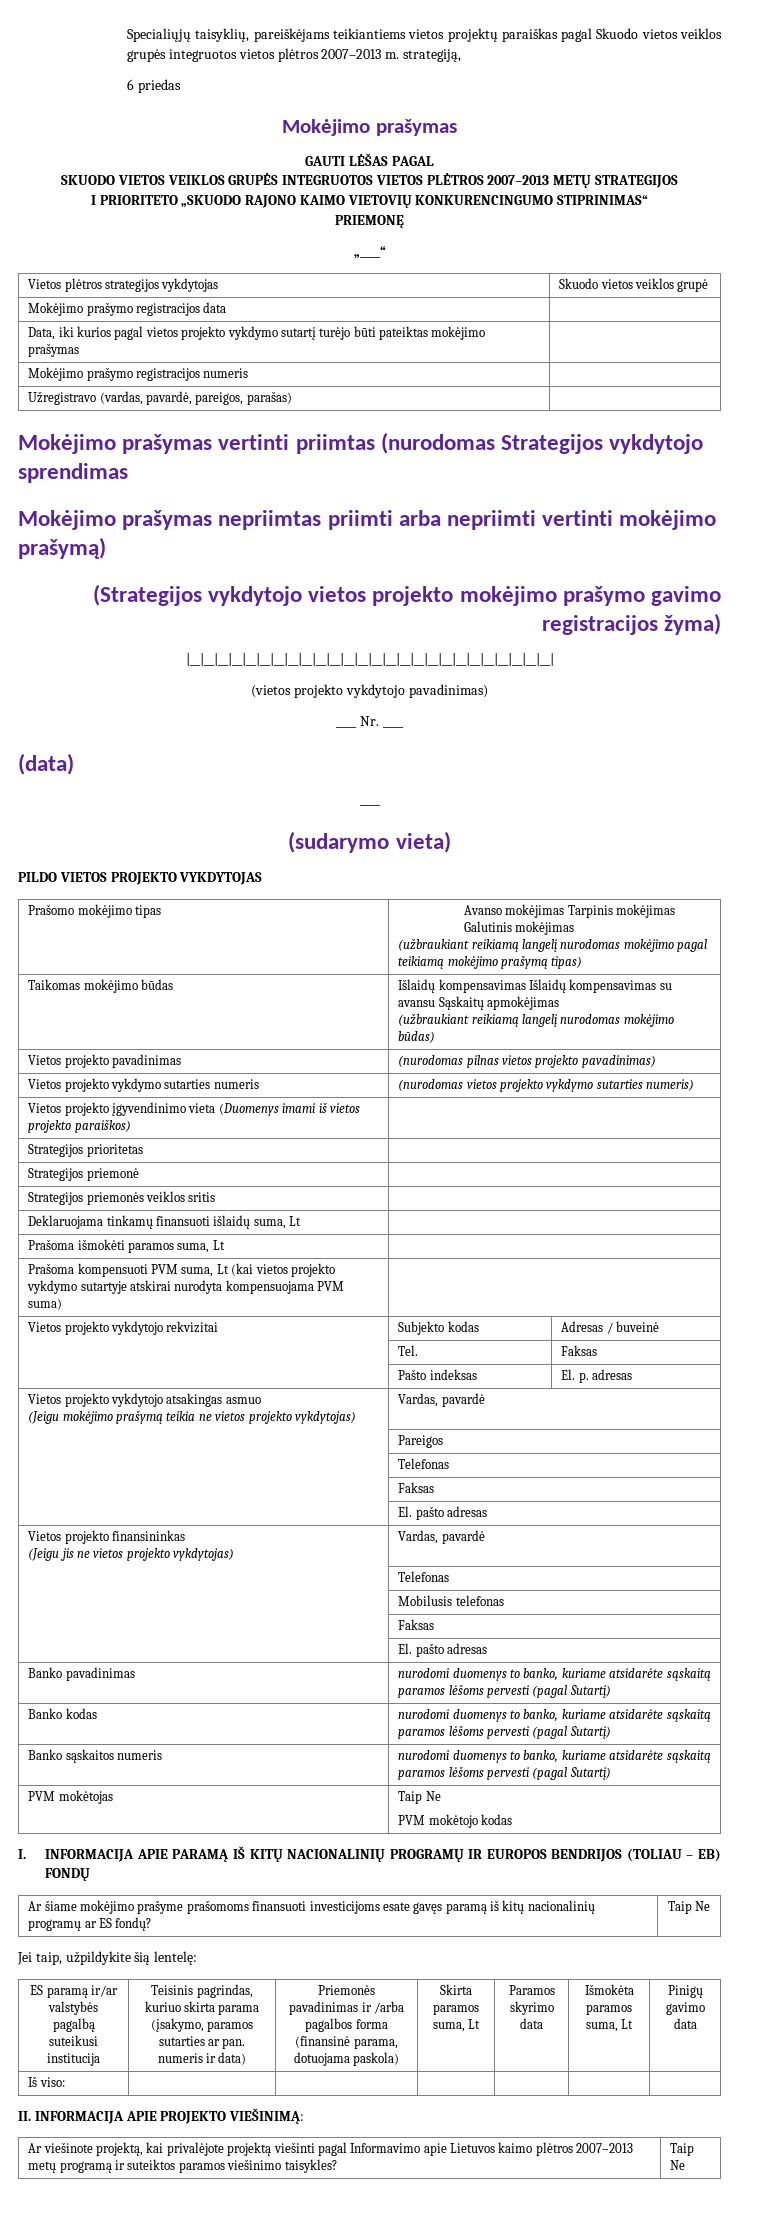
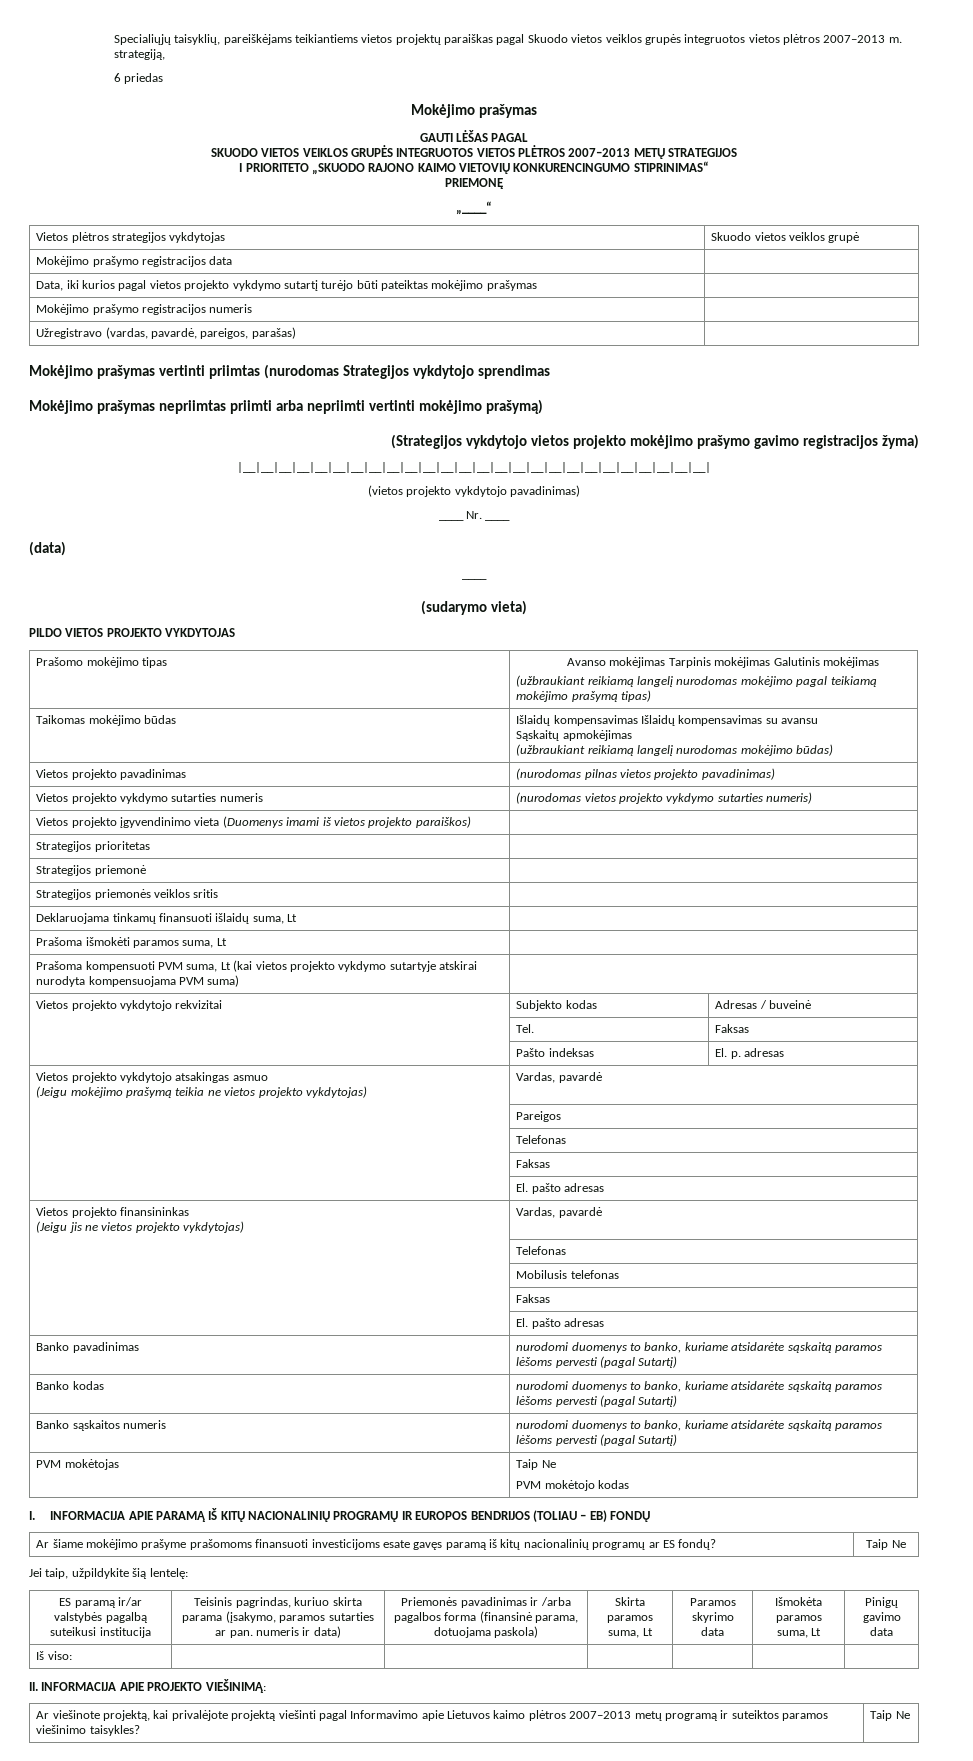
- Taikomas mokėjimo būdas | Išlaidų kompensavimas Išlaidų kompensavimas su avansu Sąskaitų apmokėjimas
+ Taikomas mokėjimo būdas | Išlaidų kompensavimas Išlaidų kompensavimas su avansu
+ Sąskaitų apmokėjimas

